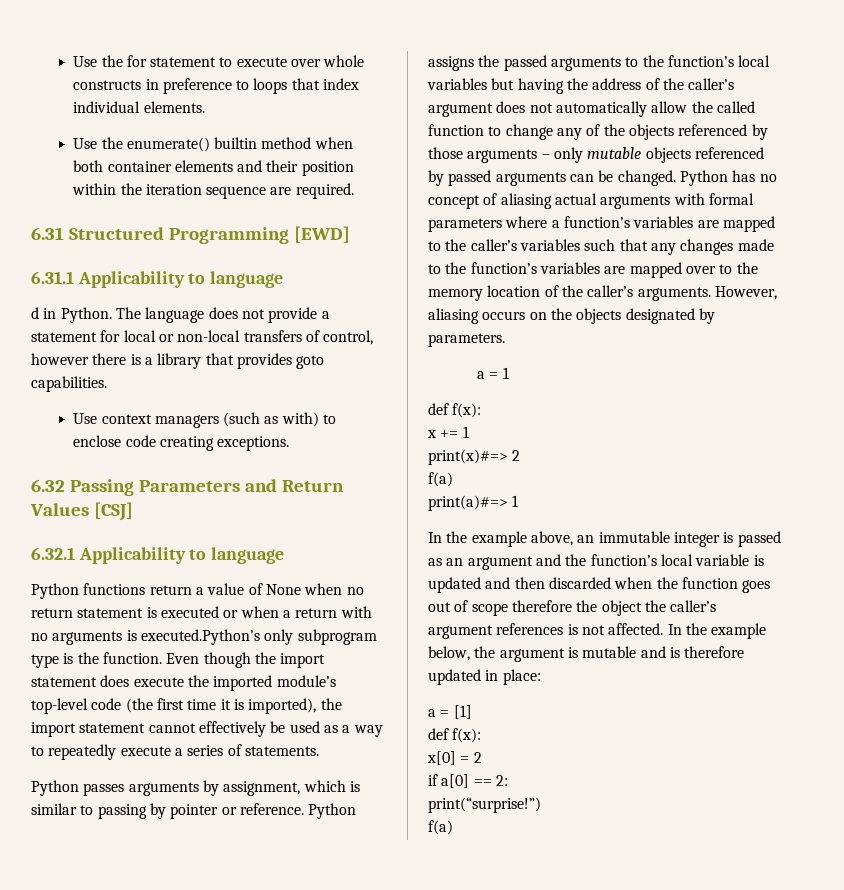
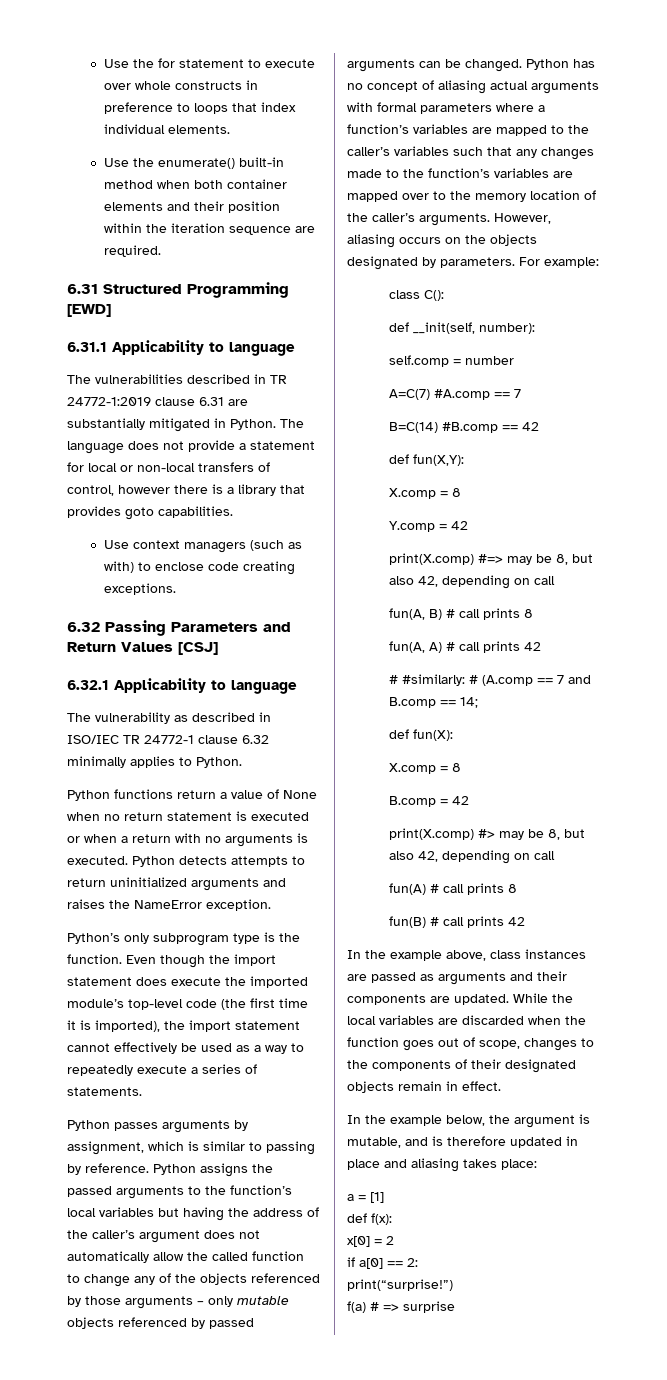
- Use the enumerate() builtin method when both container elements and their position within the iteration sequence are required.
+ Use the enumerate() built-in method when both container elements and their position within the iteration sequence are required.
- d in Python.
+ The vulnerabilities described in TR 24772-1:2019 clause 6.31 are substantially mitigated in Python.
+ The vulnerability as described in ISO/IEC TR 24772-1 clause 6.32 minimally applies to Python.
- Python functions return a value of None when no return statement is executed or when a return with no arguments is executed.Python’s only subprogram type is the function.
+ Python functions return a value of None when no return statement is executed or when a return with no arguments is executed. Python detects attempts to return uninitialized arguments and raises the NameError exception.
+ Python’s only subprogram type is the function.
- Python passes arguments by assignment, which is similar to passing by pointer or reference.
+ Python passes arguments by assignment, which is similar to passing by reference.
- However, aliasing occurs on the objects designated by parameters.
- a = 1
- def f(x):
- x += 1
- print(x)#=> 2
- f(a)
- print(a)#=> 1
- In the example above, an immutable integer is passed as an argument and the function’s local variable is updated and then discarded when the function goes out of scope therefore the object the caller’s argument references is not affected. In the example below, the argument is mutable and is therefore updated in place:
+ However, aliasing occurs on the objects designated by parameters. For example:
+ class C():
+ def __init(self, number):
+ self.comp = number
+ A=C(7) #A.comp == 7
+ B=C(14) #B.comp == 42
+ def fun(X,Y):
+ X.comp = 8
+ Y.comp = 42
+ print(X.comp) #=> may be 8, but also 42, depending on call
+ fun(A, B) # call prints 8
+ fun(A, A) # call prints 42
+ # #similarly: # (A.comp == 7 and B.comp == 14;
+ def fun(X):
+ X.comp = 8
+ B.comp = 42
+ print(X.comp) #> may be 8, but also 42, depending on call
+ fun(A) # call prints 8
+ fun(B) # call prints 42
+ In the example above, class instances are passed as arguments and their components are updated. While the local variables are discarded when the function goes out of scope, changes to the components of their designated objects remain in effect.
+ In the example below, the argument is mutable, and is therefore updated in place and aliasing takes place:
  print(“surprise!”)
- f(a)
+ f(a) # => surprise

